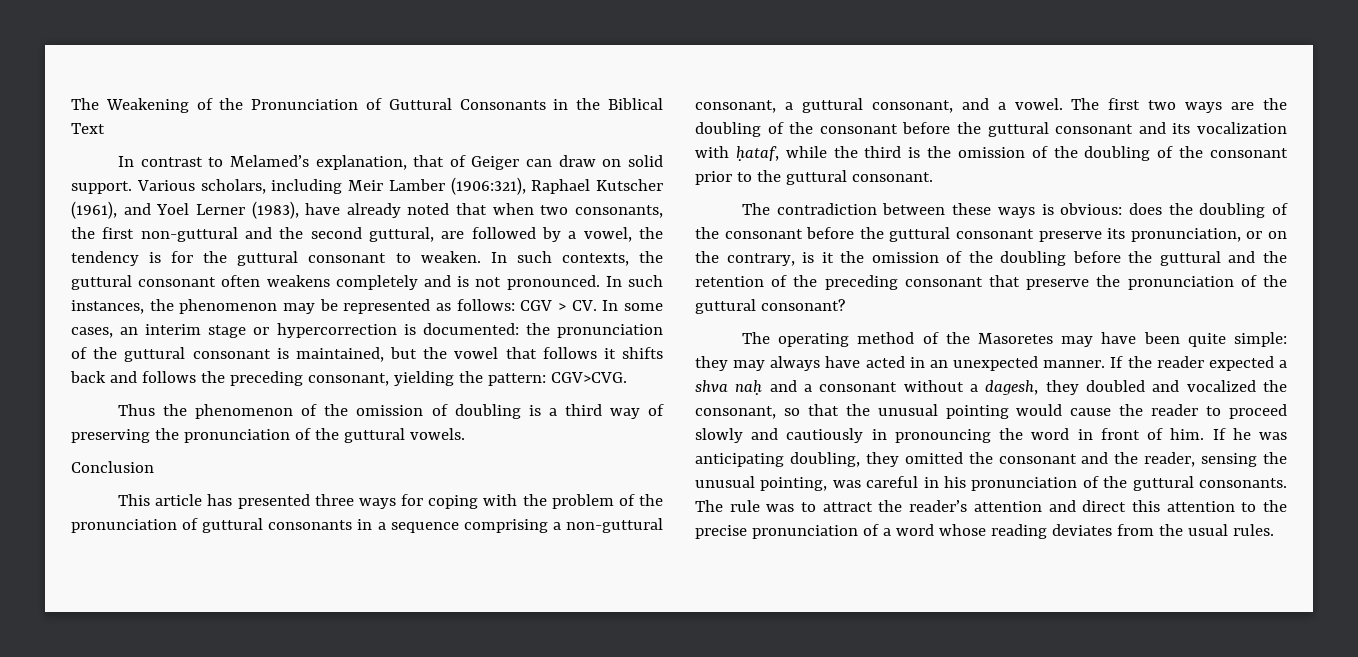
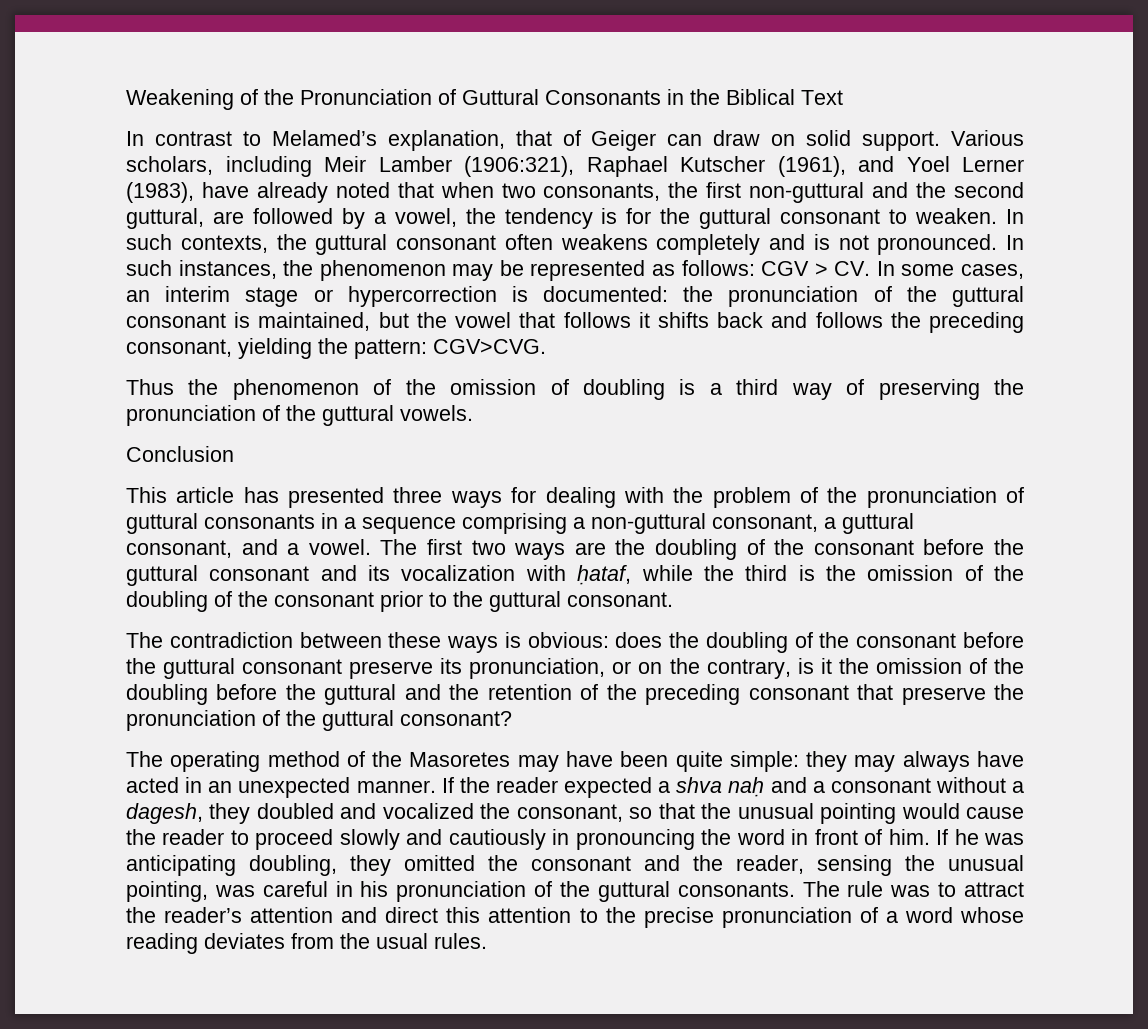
- The Weakening of the Pronunciation of Guttural Consonants in the Biblical Text
+ Weakening of the Pronunciation of Guttural Consonants in the Biblical Text
- This article has presented three ways for coping with the problem of the pronunciation of guttural consonants in a sequence comprising a non-guttural consonant, a guttural consonant, and a vowel.
+ This article has presented three ways for dealing with the problem of the pronunciation of guttural consonants in a sequence comprising a non-guttural consonant, a guttural consonant, and a vowel.

